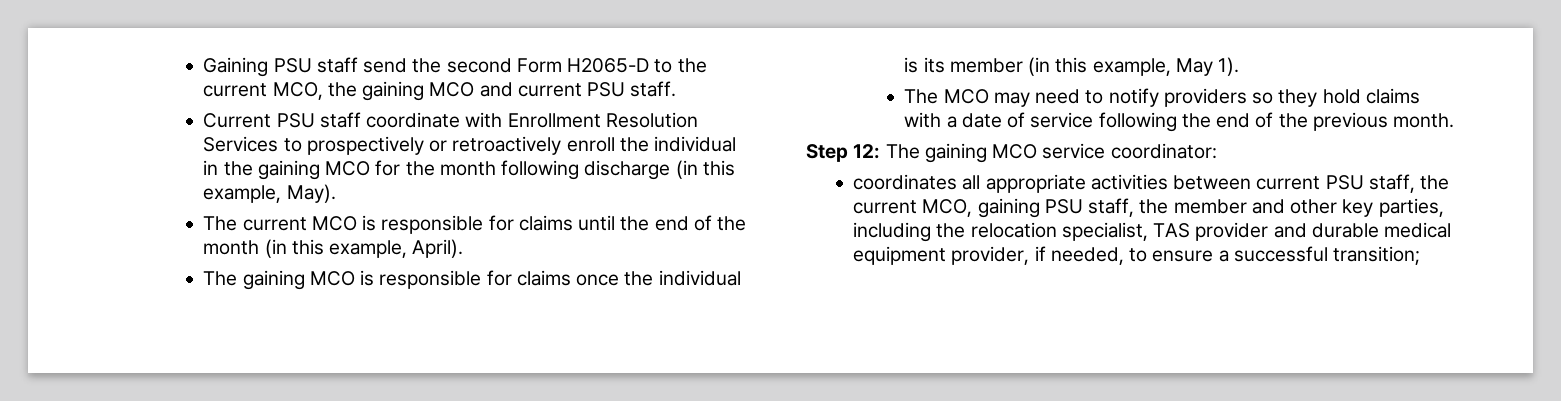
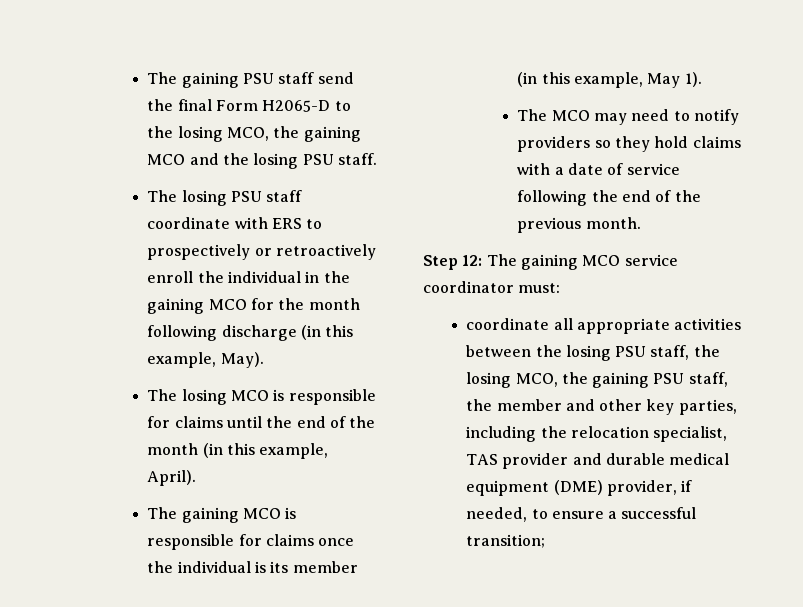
- Gaining PSU staff send the second Form H2065-D to the current MCO, the gaining MCO and current PSU staff.
+ The gaining PSU staff send the final Form H2065-D to the losing MCO, the gaining MCO and the losing PSU staff.
- Current PSU staff coordinate with Enrollment Resolution Services to prospectively or retroactively enroll the individual in the gaining MCO for the month following discharge (in this example, May).
+ The losing PSU staff coordinate with ERS to prospectively or retroactively enroll the individual in the gaining MCO for the month following discharge (in this example, May).
- The current MCO is responsible for claims until the end of the month (in this example, April).
+ The losing MCO is responsible for claims until the end of the month (in this example, April).
- Step 12: The gaining MCO service coordinator:
- coordinates all appropriate activities between current PSU staff, the current MCO, gaining PSU staff, the member and other key parties, including the relocation specialist, TAS provider and durable medical equipment provider, if needed, to ensure a successful transition;
+ Step 12: The gaining MCO service coordinator must:
+ coordinate all appropriate activities between the losing PSU staff, the losing MCO, the gaining PSU staff, the member and other key parties, including the relocation specialist, TAS provider and durable medical equipment (DME) provider, if needed, to ensure a successful transition;

